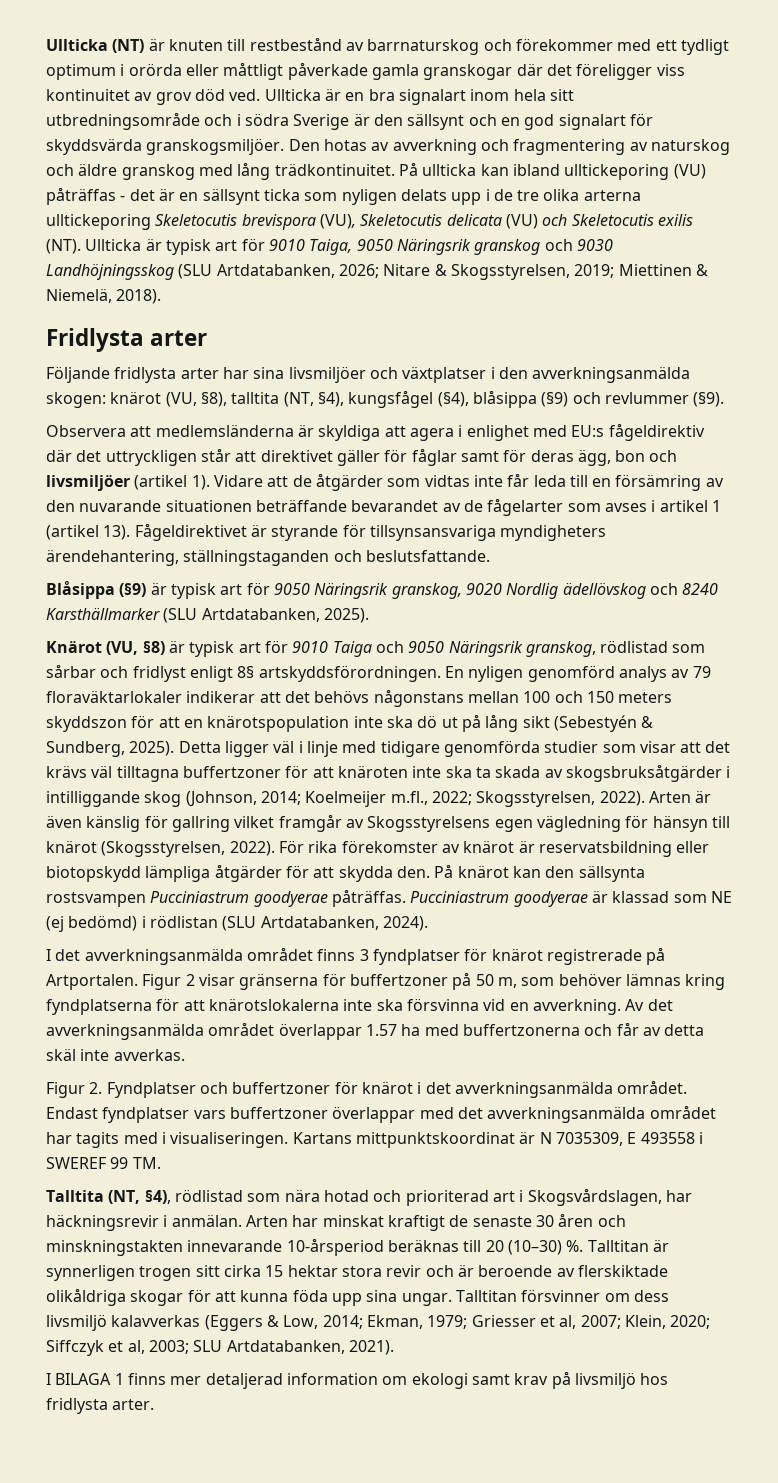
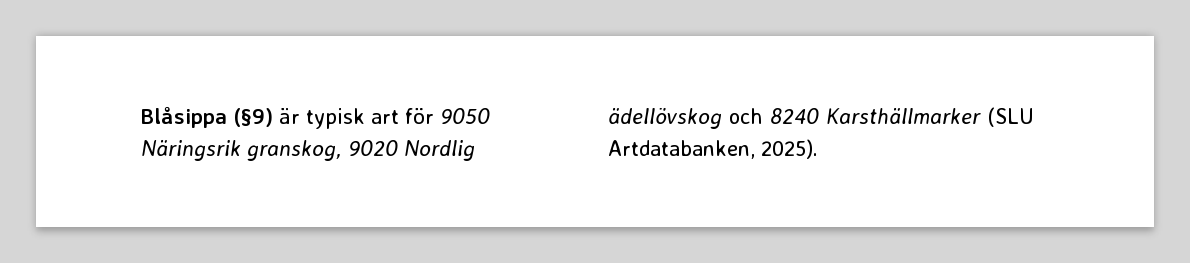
- Ullticka (NT) är knuten till restbestånd av barrnaturskog och förekommer med ett tydligt optimum i orörda eller måttligt påverkade gamla granskogar där det föreligger viss kontinuitet av grov död ved. Ullticka är en bra signalart inom hela sitt utbredningsområde och i södra Sverige är den sällsynt och en god signalart för skyddsvärda granskogsmiljöer. Den hotas av avverkning och fragmentering av naturskog och äldre granskog med lång trädkontinuitet. På ullticka kan ibland ulltickeporing (VU) påträffas - det är en sällsynt ticka som nyligen delats upp i de tre olika arterna ulltickeporing Skeletocutis brevispora (VU), Skeletocutis delicata (VU) och Skeletocutis exilis (NT). Ullticka är typisk art för 9010 Taiga, 9050 Näringsrik granskog och 9030 Landhöjningsskog (SLU Artdatabanken, 2026; Nitare & Skogsstyrelsen, 2019; Miettinen & Niemelä, 2018).
- Fridlysta arter
- Följande fridlysta arter har sina livsmiljöer och växtplatser i den avverkningsanmälda skogen: knärot (VU, §8), talltita (NT, §4), kungsfågel (§4), blåsippa (§9) och revlummer (§9).
- Observera att medlemsländerna är skyldiga att agera i enlighet med EU:s fågeldirektiv där det uttryckligen står att direktivet gäller för fåglar samt för deras ägg, bon och livsmiljöer (artikel 1). Vidare att de åtgärder som vidtas inte får leda till en försämring av den nuvarande situationen beträffande bevarandet av de fågelarter som avses i artikel 1 (artikel 13). Fågeldirektivet är styrande för tillsynsansvariga myndigheters ärendehantering, ställningstaganden och beslutsfattande.
- Knärot (VU, §8) är typisk art för 9010 Taiga och 9050 Näringsrik granskog, rödlistad som sårbar och fridlyst enligt 8§ artskyddsförordningen. En nyligen genomförd analys av 79 floraväktarlokaler indikerar att det behövs någonstans mellan 100 och 150 meters skyddszon för att en knärotspopulation inte ska dö ut på lång sikt (Sebestyén & Sundberg, 2025). Detta ligger väl i linje med tidigare genomförda studier som visar att det krävs väl tilltagna buffertzoner för att knäroten inte ska ta skada av skogsbruksåtgärder i intilliggande skog (Johnson, 2014; Koelmeijer m.fl., 2022; Skogsstyrelsen, 2022). Arten är även känslig för gallring vilket framgår av Skogsstyrelsens egen vägledning för hänsyn till knärot (Skogsstyrelsen, 2022). För rika förekomster av knärot är reservatsbildning eller biotopskydd lämpliga åtgärder för att skydda den. På knärot kan den sällsynta rostsvampen Pucciniastrum goodyerae påträffas. Pucciniastrum goodyerae är klassad som NE (ej bedömd) i rödlistan (SLU Artdatabanken, 2024).
- I det avverkningsanmälda området finns 3 fyndplatser för knärot registrerade på Artportalen. Figur 2 visar gränserna för buffertzoner på 50 m, som behöver lämnas kring fyndplatserna för att knärotslokalerna inte ska försvinna vid en avverkning. Av det avverkningsanmälda området överlappar 1.57 ha med buffertzonerna och får av detta skäl inte avverkas.
- Figur 2. Fyndplatser och buffertzoner för knärot i det avverkningsanmälda området. Endast fyndplatser vars buffertzoner överlappar med det avverkningsanmälda området har tagits med i visualiseringen. Kartans mittpunktskoordinat är N 7035309, E 493558 i SWEREF 99 TM.
- Talltita (NT, §4), rödlistad som nära hotad och prioriterad art i Skogsvårdslagen, har häckningsrevir i anmälan. Arten har minskat kraftigt de senaste 30 åren och minskningstakten innevarande 10-årsperiod beräknas till 20 (10–30) %. Talltitan är synnerligen trogen sitt cirka 15 hektar stora revir och är beroende av flerskiktade olikåldriga skogar för att kunna föda upp sina ungar. Talltitan försvinner om dess livsmiljö kalavverkas (Eggers & Low, 2014; Ekman, 1979; Griesser et al, 2007; Klein, 2020; Siffczyk et al, 2003; SLU Artdatabanken, 2021).
- I BILAGA 1 finns mer detaljerad information om ekologi samt krav på livsmiljö hos fridlysta arter.

